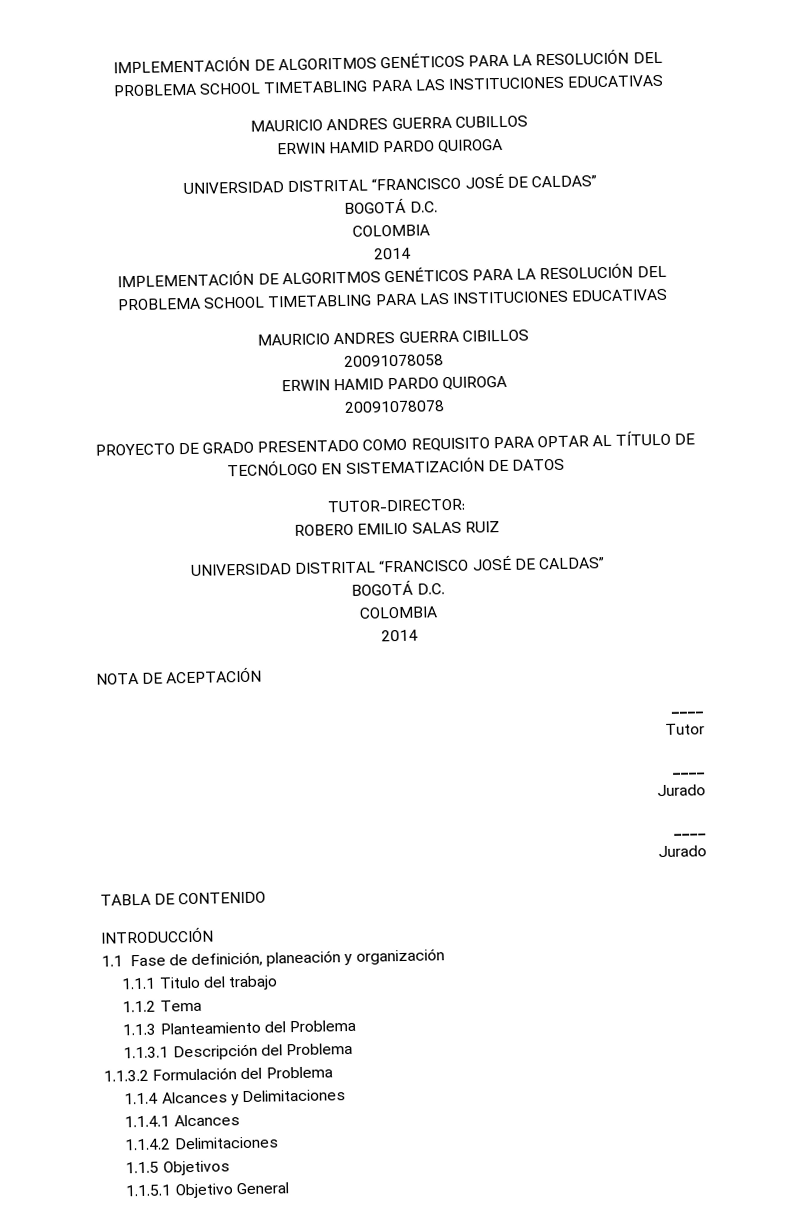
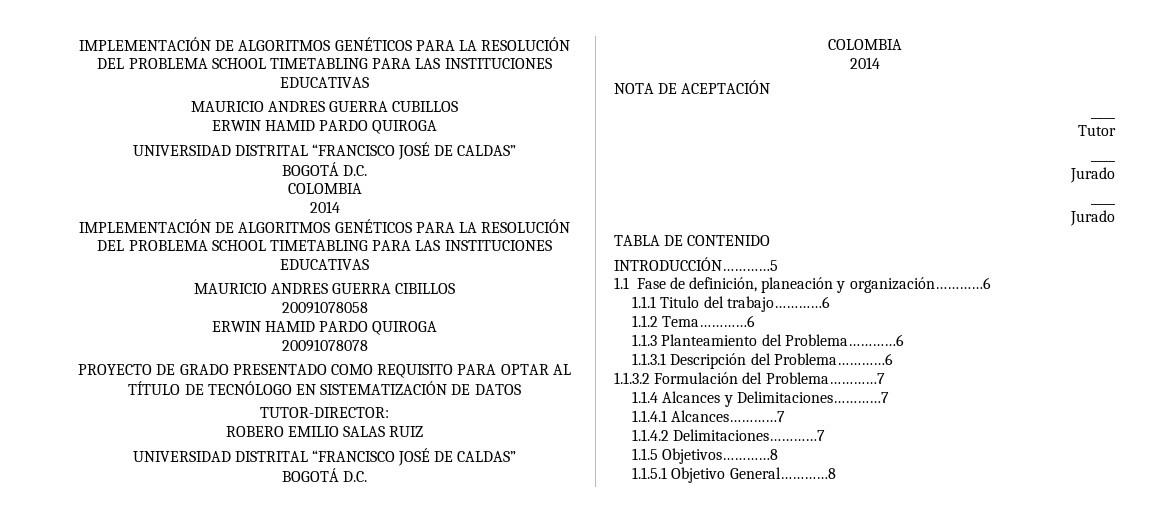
- INTRODUCCIÓN
+ INTRODUCCIÓN…………5
- 1.1 Fase de definición, planeación y organización
+ 1.1 Fase de definición, planeación y organización…………6
- 1.1.1 Titulo del trabajo
+ 1.1.1 Titulo del trabajo…………6
- 1.1.2 Tema
+ 1.1.2 Tema…………6
- 1.1.3 Planteamiento del Problema
+ 1.1.3 Planteamiento del Problema…………6
- 1.1.3.1 Descripción del Problema
+ 1.1.3.1 Descripción del Problema…………6
- 1.1.3.2 Formulación del Problema
+ 1.1.3.2 Formulación del Problema…………7
- 1.1.4 Alcances y Delimitaciones
+ 1.1.4 Alcances y Delimitaciones…………7
- 1.1.4.1 Alcances
+ 1.1.4.1 Alcances…………7
- 1.1.4.2 Delimitaciones
+ 1.1.4.2 Delimitaciones…………7
- 1.1.5 Objetivos
+ 1.1.5 Objetivos…………8
- 1.1.5.1 Objetivo General
+ 1.1.5.1 Objetivo General…………8

